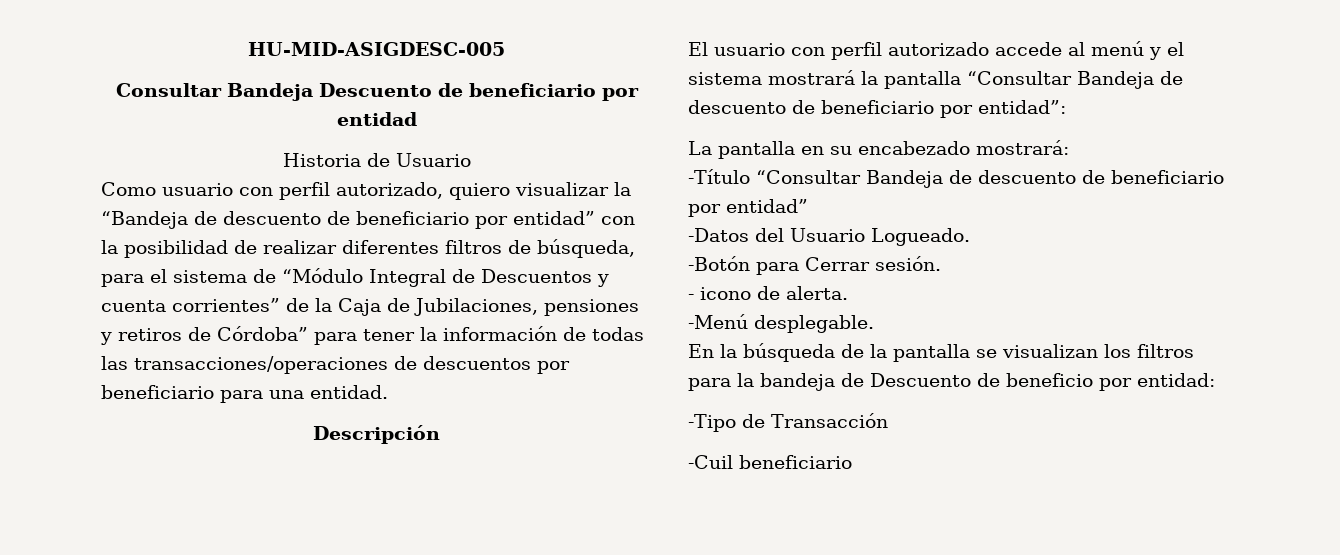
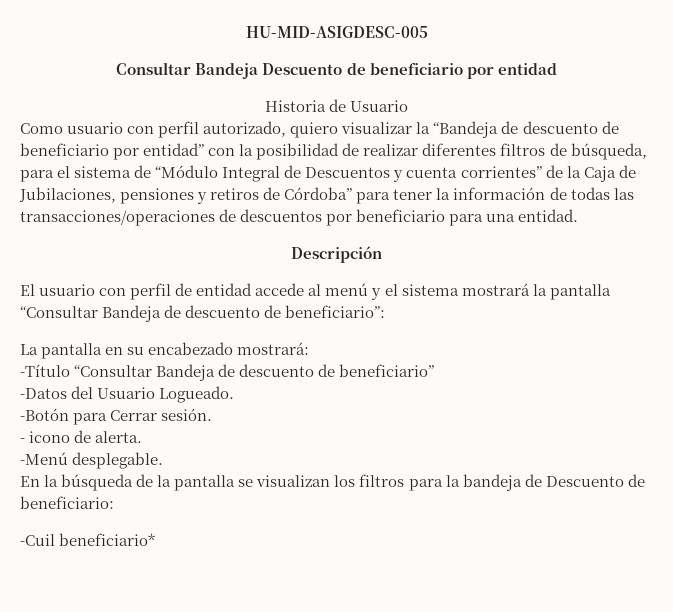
- El usuario con perfil autorizado accede al menú y el sistema mostrará la pantalla “Consultar Bandeja de descuento de beneficiario por entidad”:
+ El usuario con perfil de entidad accede al menú y el sistema mostrará la pantalla “Consultar Bandeja de descuento de beneficiario”:
- -Título “Consultar Bandeja de descuento de beneficiario por entidad”
+ -Título “Consultar Bandeja de descuento de beneficiario”
- En la búsqueda de la pantalla se visualizan los filtros para la bandeja de Descuento de beneficio por entidad:
- -Tipo de Transacción
+ En la búsqueda de la pantalla se visualizan los filtros para la bandeja de Descuento de beneficiario:
- -Cuil beneficiario
+ -Cuil beneficiario*

